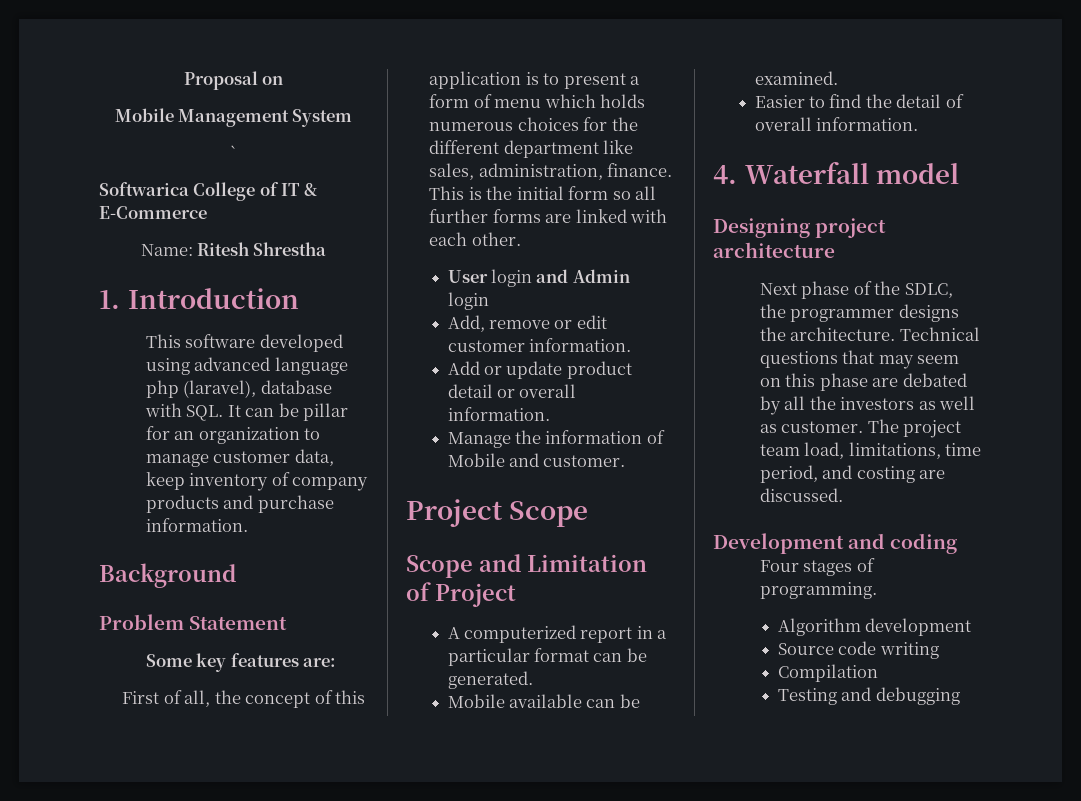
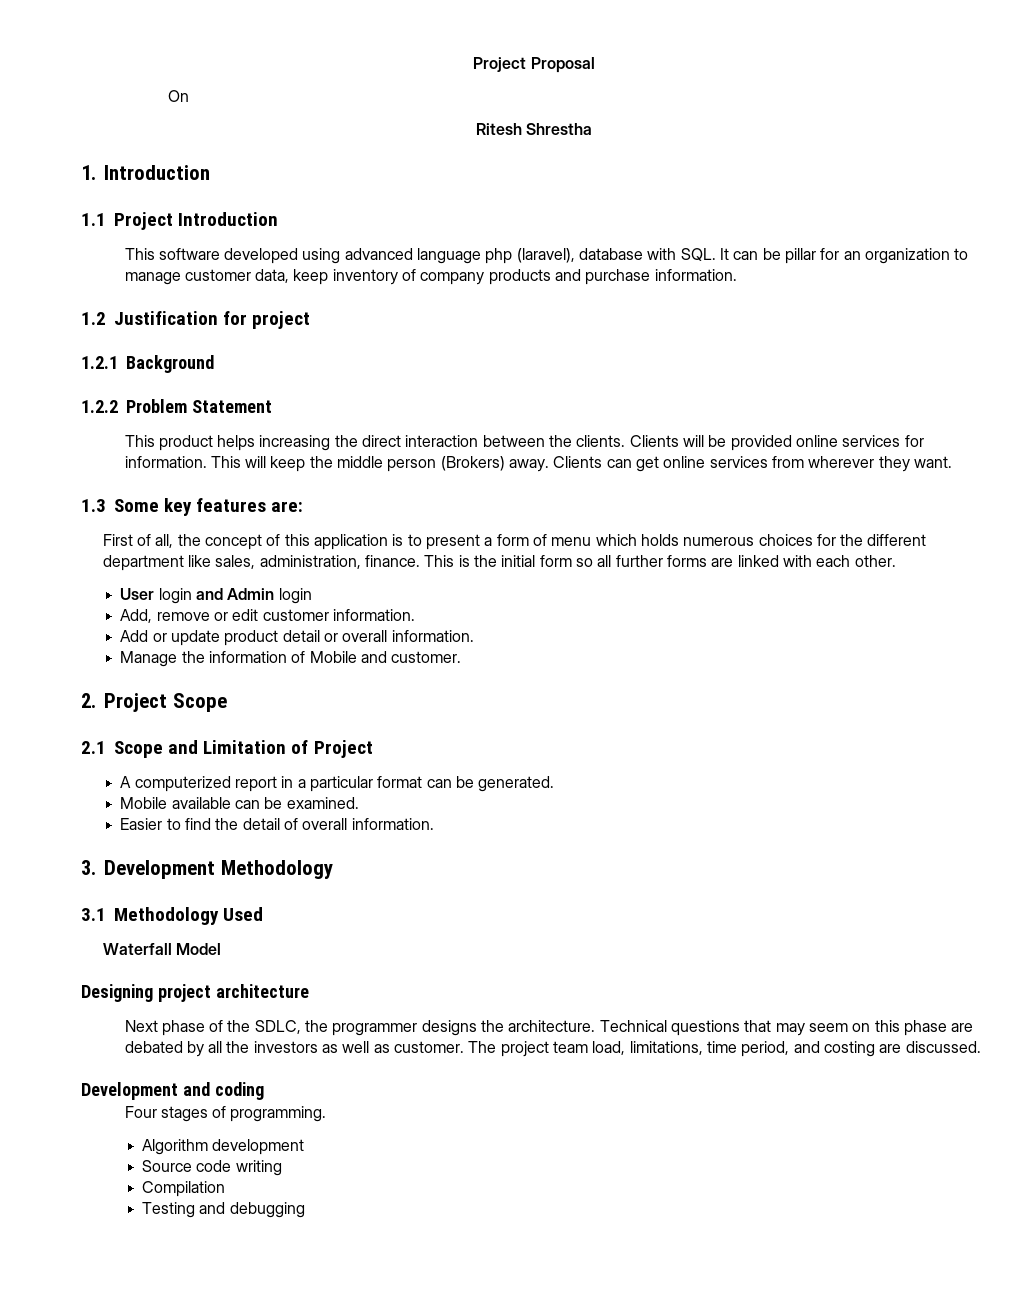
- Proposal on
- Mobile Management System
- `
- Softwarica College of IT & E-Commerce
- Name: Ritesh Shrestha
+ Project Proposal
+ On
+ Ritesh Shrestha
+ 1.1 Project Introduction
- Background
+ 1.2 Justification for project
+ 1.2.1 Background
- Problem Statement
+ 1.2.2 Problem Statement
- Some key features are:
+ This product helps increasing the direct interaction between the clients. Clients will be provided online services for information. This will keep the middle person (Brokers) away. Clients can get online services from wherever they want.
+ 1.3 Some key features are:
- Project Scope
+ 2. Project Scope
- Scope and Limitation of Project
+ 2.1 Scope and Limitation of Project
- 4. Waterfall model
+ 3. Development Methodology
+ 3.1 Methodology Used
+ Waterfall Model

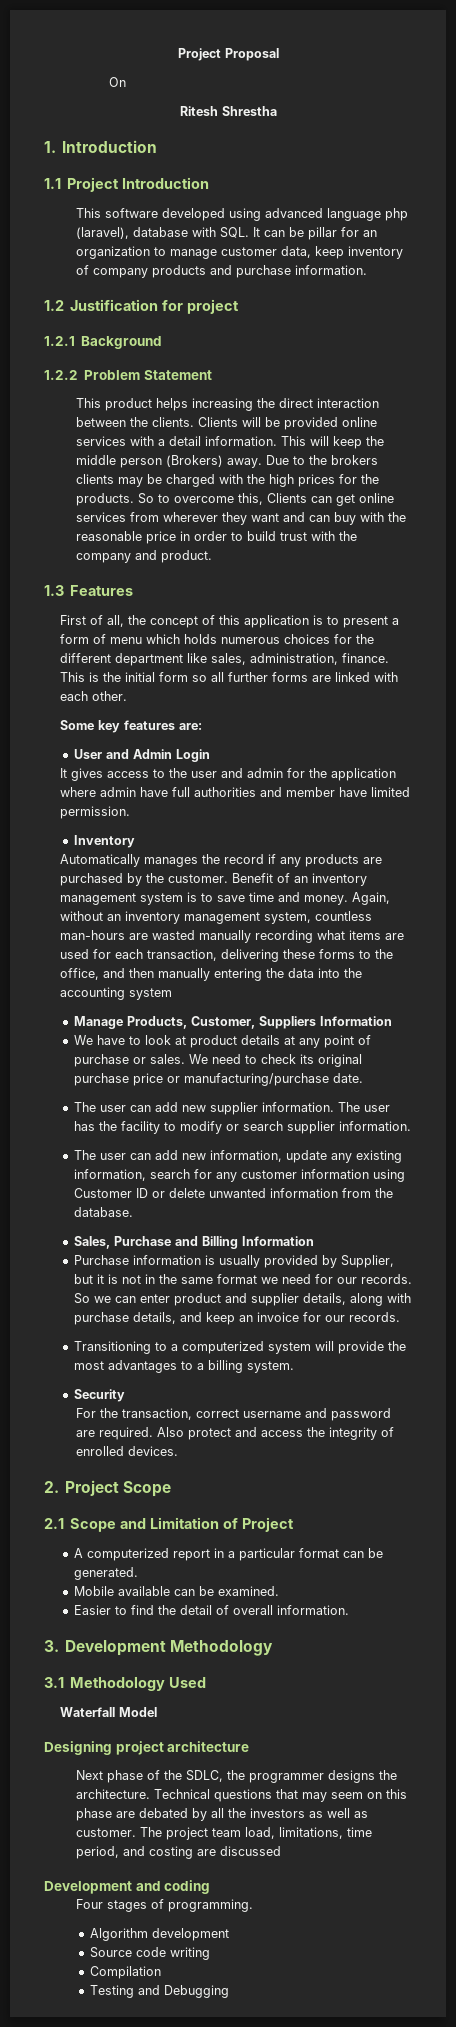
- Clients will be provided online services for information.
+ Clients will be provided online services with a detail information.
- Clients can get online services from wherever they want.
- 1.3 Some key features are:
+ Due to the brokers clients may be charged with the high prices for the products. So to overcome this, Clients can get online services from wherever they want and can buy with the reasonable price in order to build trust with the company and product.
+ 1.3 Features
+ Some key features are:
- User login and Admin login
- Add, remove or edit customer information.
- Add or update product detail or overall information.
- Manage the information of Mobile and customer.
+ User and Admin Login
+ It gives access to the user and admin for the application where admin have full authorities and member have limited permission.
+ Inventory
+ Automatically manages the record if any products are purchased by the customer. Benefit of an inventory management system is to save time and money. Again, without an inventory management system, countless man-hours are wasted manually recording what items are used for each transaction, delivering these forms to the office, and then manually entering the data into the accounting system
+ Manage Products, Customer, Suppliers Information
+ We have to look at product details at any point of purchase or sales. We need to check its original purchase price or manufacturing/purchase date.
+ The user can add new supplier information. The user has the facility to modify or search supplier information.
+ The user can add new information, update any existing information, search for any customer information using Customer ID or delete unwanted information from the database.
+ Sales, Purchase and Billing Information
+ Purchase information is usually provided by Supplier, but it is not in the same format we need for our records. So we can enter product and supplier details, along with purchase details, and keep an invoice for our records.
+ Transitioning to a computerized system will provide the most advantages to a billing system.
+ Security
+ For the transaction, correct username and password are required. Also protect and access the integrity of enrolled devices.
- The project team load, limitations, time period, and costing are discussed.
+ The project team load, limitations, time period, and costing are discussed
- Testing and debugging
+ Testing and Debugging

